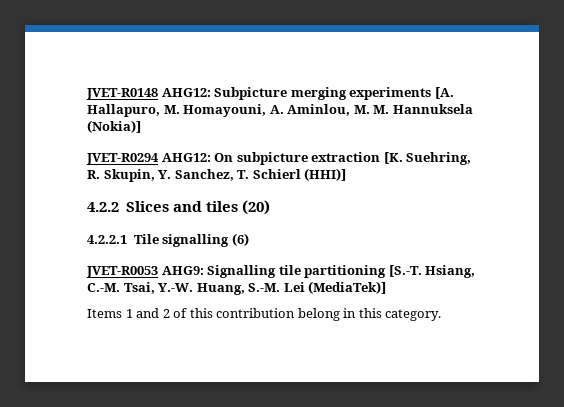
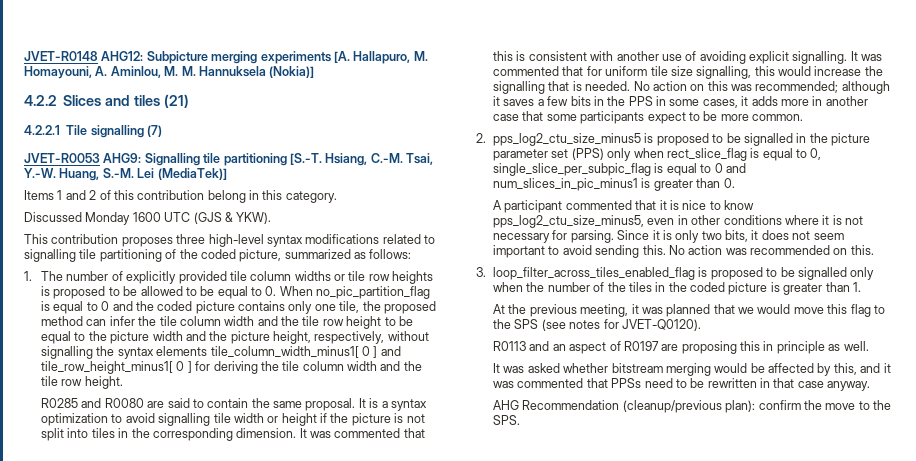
- JVET-R0294 AHG12: On subpicture extraction [K. Suehring, R. Skupin, Y. Sanchez, T. Schierl (HHI)]
- 4.2.2 Slices and tiles (20)
+ 4.2.2 Slices and tiles (21)
- 4.2.2.1 Tile signalling (6)
+ 4.2.2.1 Tile signalling (7)
+ Discussed Monday 1600 UTC (GJS & YKW).
+ This contribution proposes three high-level syntax modifications related to signalling tile partitioning of the coded picture, summarized as follows:
+ 1. The number of explicitly provided tile column widths or tile row heights is proposed to be allowed to be equal to 0. When no_pic_partition_flag is equal to 0 and the coded picture contains only one tile, the proposed method can infer the tile column width and the tile row height to be equal to the picture width and the picture height, respectively, without signalling the syntax elements tile_column_width_minus1[ 0 ] and tile_row_height_minus1[ 0 ] for deriving the tile column width and the tile row height.
+ R0285 and R0080 are said to contain the same proposal. It is a syntax optimization to avoid signalling tile width or height if the picture is not split into tiles in the corresponding dimension. It was commented that this is consistent with another use of avoiding explicit signalling. It was commented that for uniform tile size signalling, this would increase the signalling that is needed. No action on this was recommended; although it saves a few bits in the PPS in some cases, it adds more in another case that some participants expect to be more common.
+ 2. pps_log2_ctu_size_minus5 is proposed to be signalled in the picture parameter set (PPS) only when rect_slice_flag is equal to 0, single_slice_per_subpic_flag is equal to 0 and num_slices_in_pic_minus1 is greater than 0.
+ A participant commented that it is nice to know pps_log2_ctu_size_minus5, even in other conditions where it is not necessary for parsing. Since it is only two bits, it does not seem important to avoid sending this. No action was recommended on this.
+ 3. loop_filter_across_tiles_enabled_flag is proposed to be signalled only when the number of the tiles in the coded picture is greater than 1.
+ At the previous meeting, it was planned that we would move this flag to the SPS (see notes for JVET-Q0120).
+ R0113 and an aspect of R0197 are proposing this in principle as well.
+ It was asked whether bitstream merging would be affected by this, and it was commented that PPSs need to be rewritten in that case anyway.
+ AHG Recommendation (cleanup/previous plan): confirm the move to the SPS.

